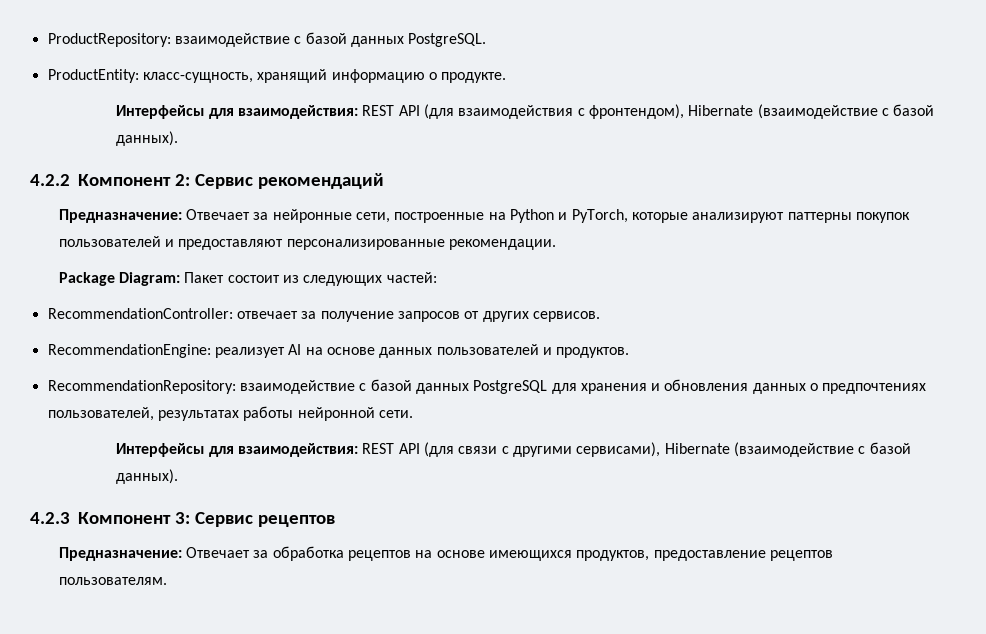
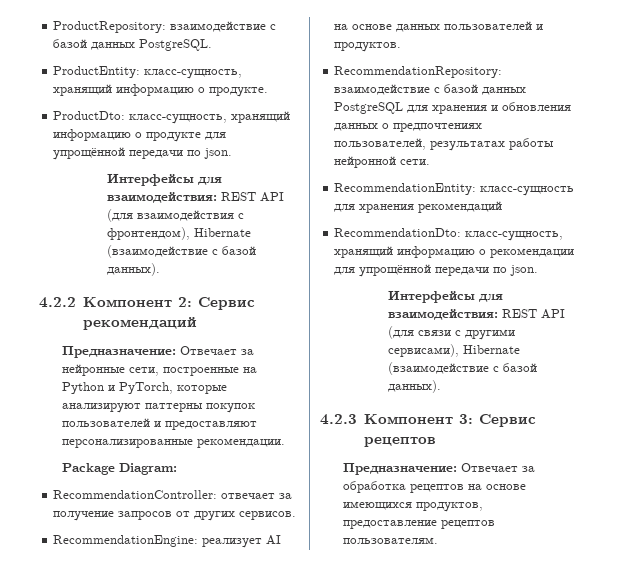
+ ProductDto: класс-сущность, хранящий информацию о продукте для упрощённой передачи по json.
- Package Diagram: Пакет состоит из следующих частей:
+ Package Diagram:
+ RecommendationEntity: класс-сущность для хранения рекомендаций
+ RecommendationDto: класс-сущность, хранящий информацию о рекомендации для упрощённой передачи по json.

